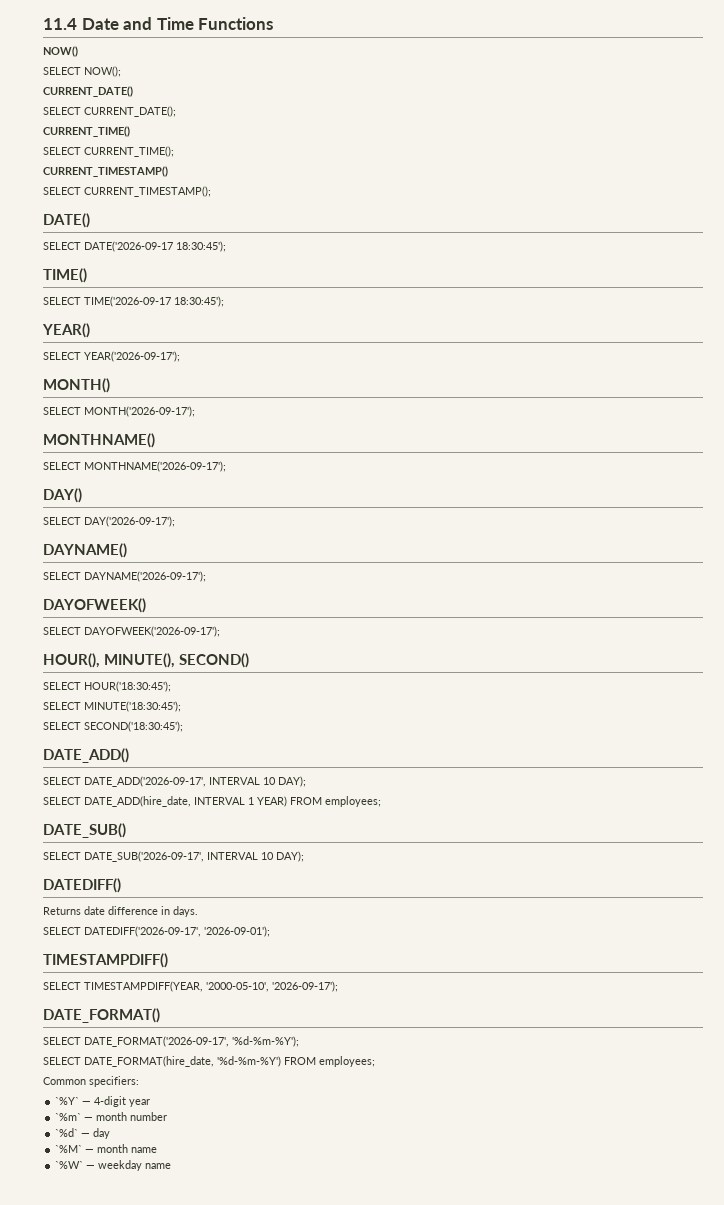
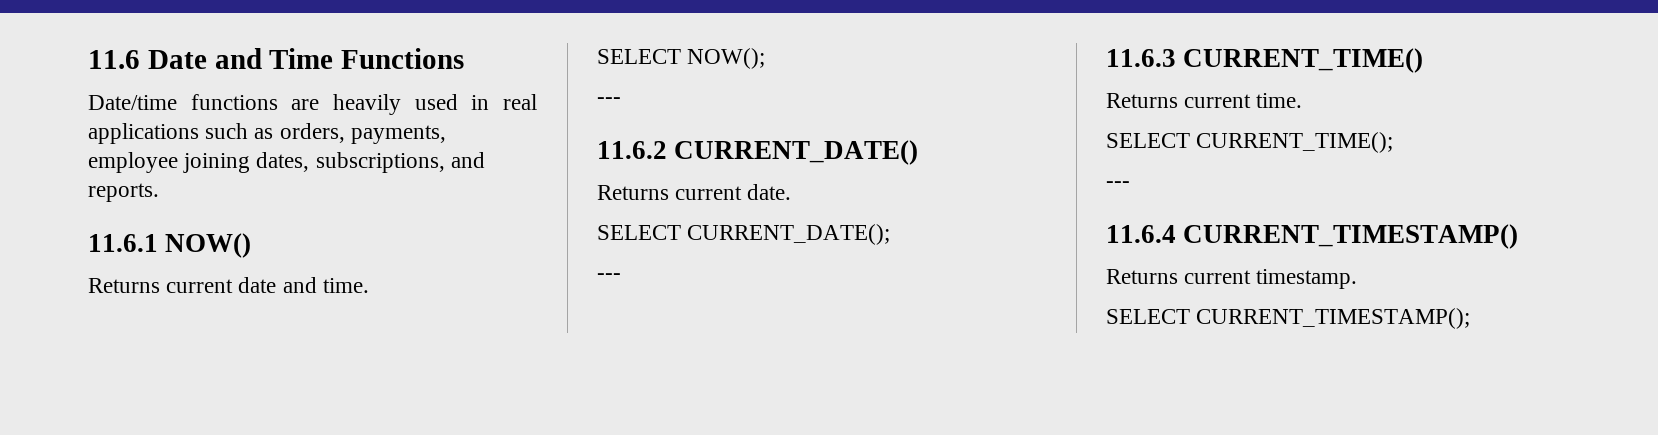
- 11.4 Date and Time Functions
+ 11.6 Date and Time Functions
- NOW()
+ Date/time functions are heavily used in real applications such as orders, payments, employee joining dates, subscriptions, and reports.
+ 11.6.1 NOW()
+ Returns current date and time.
  SELECT NOW();
- CURRENT_DATE()
+ ---
+ 11.6.2 CURRENT_DATE()
+ Returns current date.
  SELECT CURRENT_DATE();
- CURRENT_TIME()
+ ---
+ 11.6.3 CURRENT_TIME()
+ Returns current time.
  SELECT CURRENT_TIME();
- CURRENT_TIMESTAMP()
+ ---
+ 11.6.4 CURRENT_TIMESTAMP()
+ Returns current timestamp.
- DATE()
- SELECT DATE('2026-09-17 18:30:45');
- TIME()
- SELECT TIME('2026-09-17 18:30:45');
- YEAR()
- SELECT YEAR('2026-09-17');
- MONTH()
- SELECT MONTH('2026-09-17');
- MONTHNAME()
- SELECT MONTHNAME('2026-09-17');
- DAY()
- SELECT DAY('2026-09-17');
- DAYNAME()
- SELECT DAYNAME('2026-09-17');
- DAYOFWEEK()
- SELECT DAYOFWEEK('2026-09-17');
- HOUR(), MINUTE(), SECOND()
- SELECT HOUR('18:30:45');
- SELECT MINUTE('18:30:45');
- SELECT SECOND('18:30:45');
- DATE_ADD()
- SELECT DATE_ADD('2026-09-17', INTERVAL 10 DAY);
- SELECT DATE_ADD(hire_date, INTERVAL 1 YEAR) FROM employees;
- DATE_SUB()
- SELECT DATE_SUB('2026-09-17', INTERVAL 10 DAY);
- DATEDIFF()
- Returns date difference in days.
- SELECT DATEDIFF('2026-09-17', '2026-09-01');
- TIMESTAMPDIFF()
- SELECT TIMESTAMPDIFF(YEAR, '2000-05-10', '2026-09-17');
- DATE_FORMAT()
- SELECT DATE_FORMAT('2026-09-17', '%d-%m-%Y');
- SELECT DATE_FORMAT(hire_date, '%d-%m-%Y') FROM employees;
- Common specifiers:
- `%Y` — 4-digit year
- `%m` — month number
- `%d` — day
- `%M` — month name
- `%W` — weekday name

